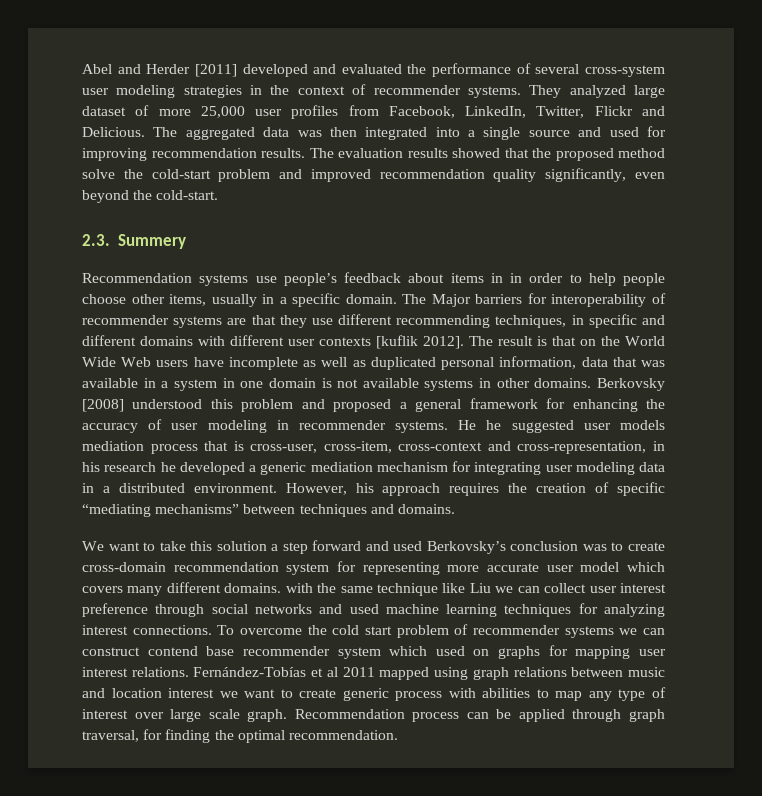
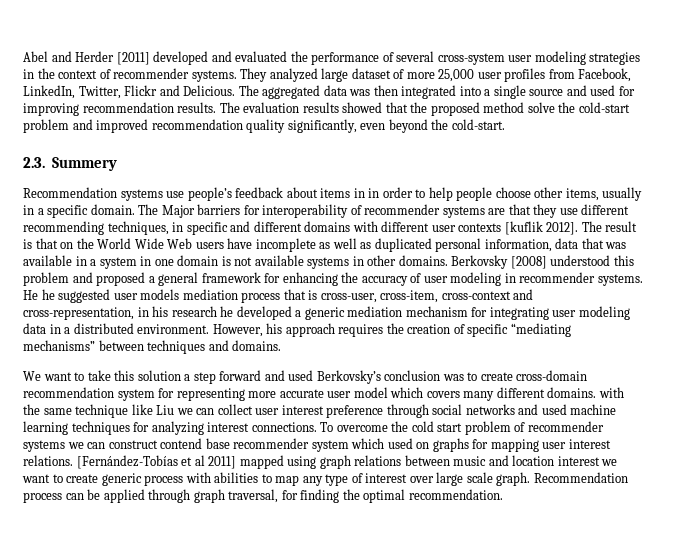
- Fernández-Tobías et al 2011 mapped using graph relations between music and location interest we want to create generic process with abilities to map any type of interest over large scale graph.
+ [Fernández-Tobías et al 2011] mapped using graph relations between music and location interest we want to create generic process with abilities to map any type of interest over large scale graph.

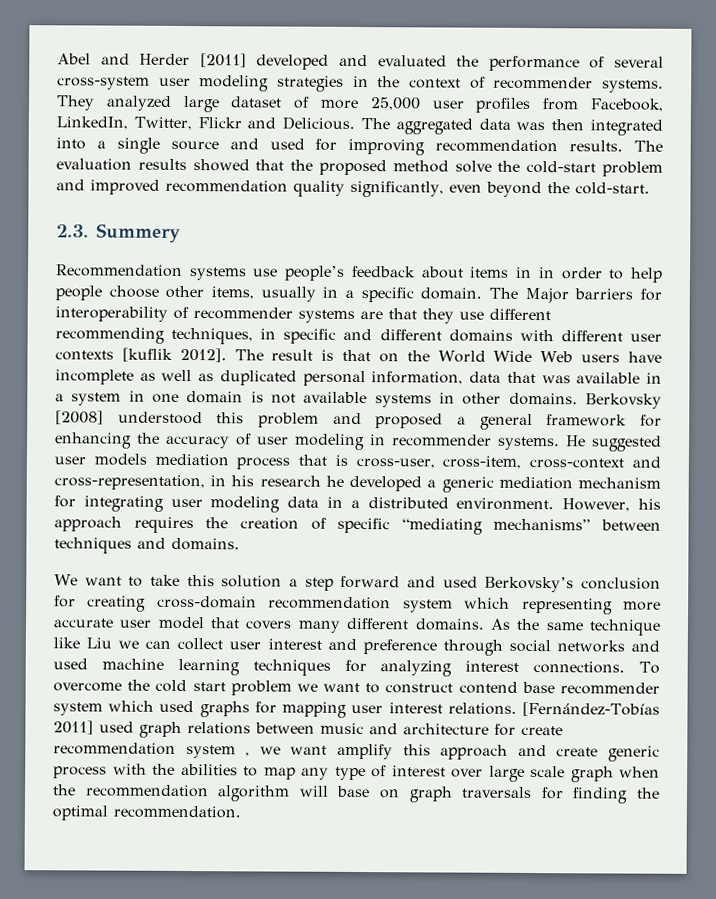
- He he suggested user models mediation process that is cross-user, cross-item, cross-context and cross-representation, in his research he developed a generic mediation mechanism for integrating user modeling data in a distributed environment.
+ He suggested user models mediation process that is cross-user, cross-item, cross-context and cross-representation, in his research he developed a generic mediation mechanism for integrating user modeling data in a distributed environment.
- We want to take this solution a step forward and used Berkovsky’s conclusion was to create cross-domain recommendation system for representing more accurate user model which covers many different domains. with the same technique like Liu we can collect user interest preference through social networks and used machine learning techniques for analyzing interest connections.
+ We want to take this solution a step forward and used Berkovsky’s conclusion for creating cross-domain recommendation system which representing more accurate user model that covers many different domains. As the same technique like Liu we can collect user interest and preference through social networks and used machine learning techniques for analyzing interest connections.
- To overcome the cold start problem of recommender systems we can construct contend base recommender system which used on graphs for mapping user interest relations.
+ To overcome the cold start problem we want to construct contend base recommender system which used graphs for mapping user interest relations.
- [Fernández-Tobías et al 2011] mapped using graph relations between music and location interest we want to create generic process with abilities to map any type of interest over large scale graph. Recommendation process can be applied through graph traversal, for finding the optimal recommendation.
+ [Fernández-Tobías 2011] used graph relations between music and architecture for create recommendation system , we want amplify this approach and create generic process with the abilities to map any type of interest over large scale graph when the recommendation algorithm will base on graph traversals for finding the optimal recommendation.

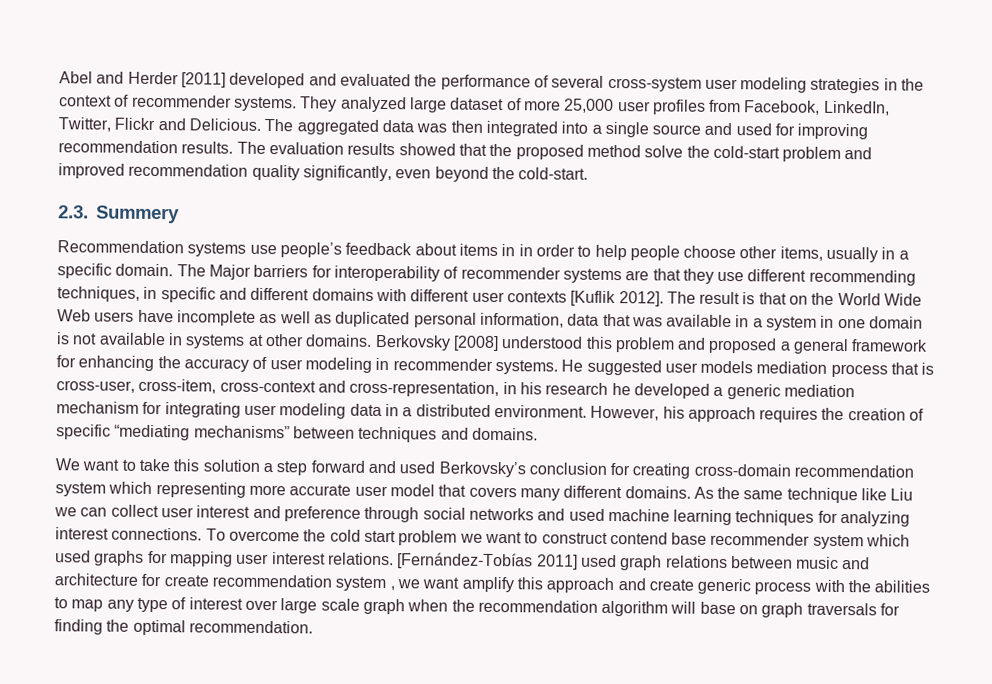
- The Major barriers for interoperability of recommender systems are that they use different recommending techniques, in specific and different domains with different user contexts [kuflik 2012].
+ The Major barriers for interoperability of recommender systems are that they use different recommending techniques, in specific and different domains with different user contexts [Kuflik 2012].
- The result is that on the World Wide Web users have incomplete as well as duplicated personal information, data that was available in a system in one domain is not available systems in other domains.
+ The result is that on the World Wide Web users have incomplete as well as duplicated personal information, data that was available in a system in one domain is not available in systems at other domains.

